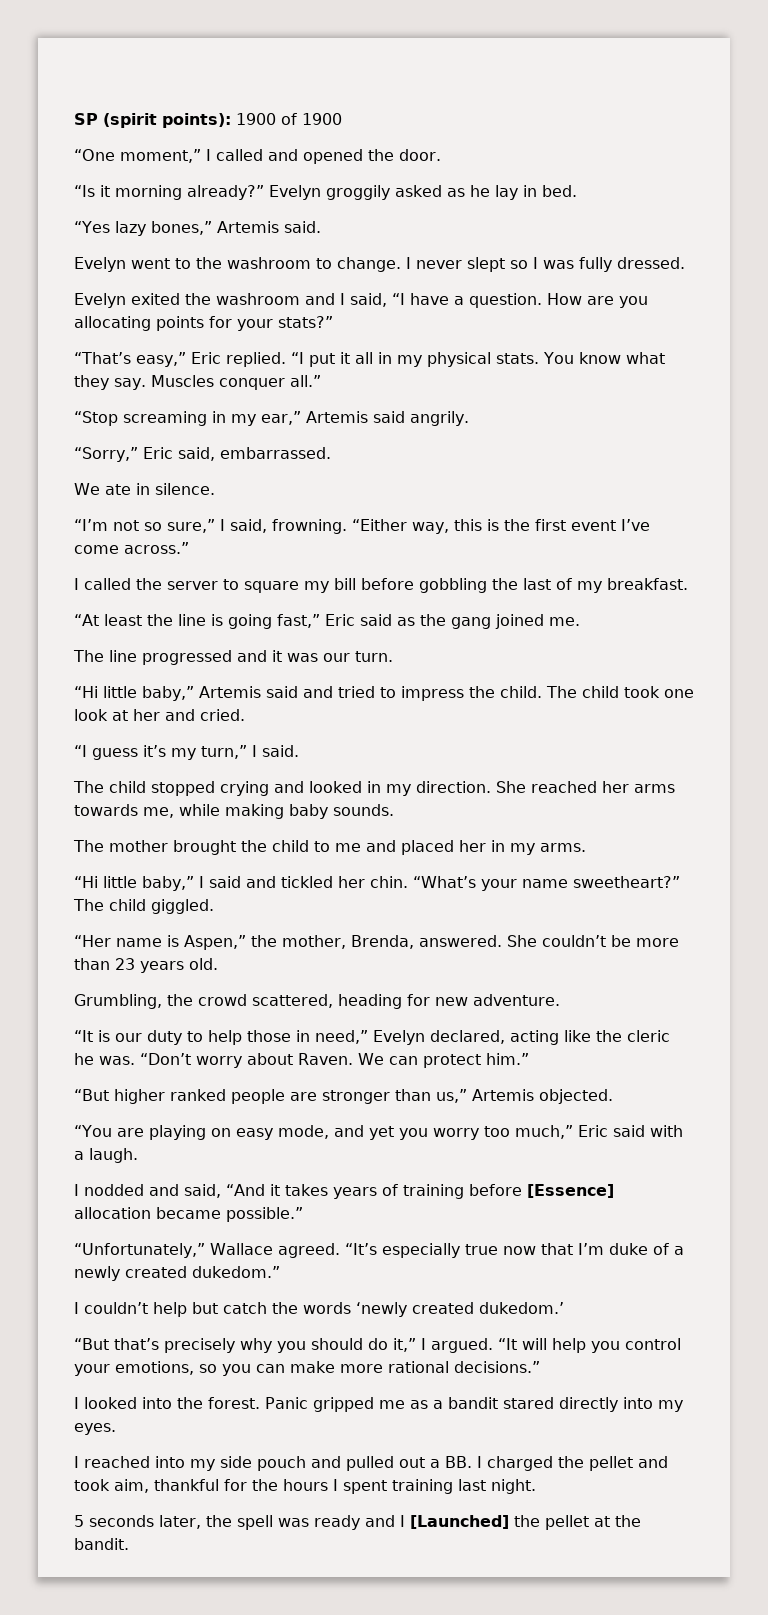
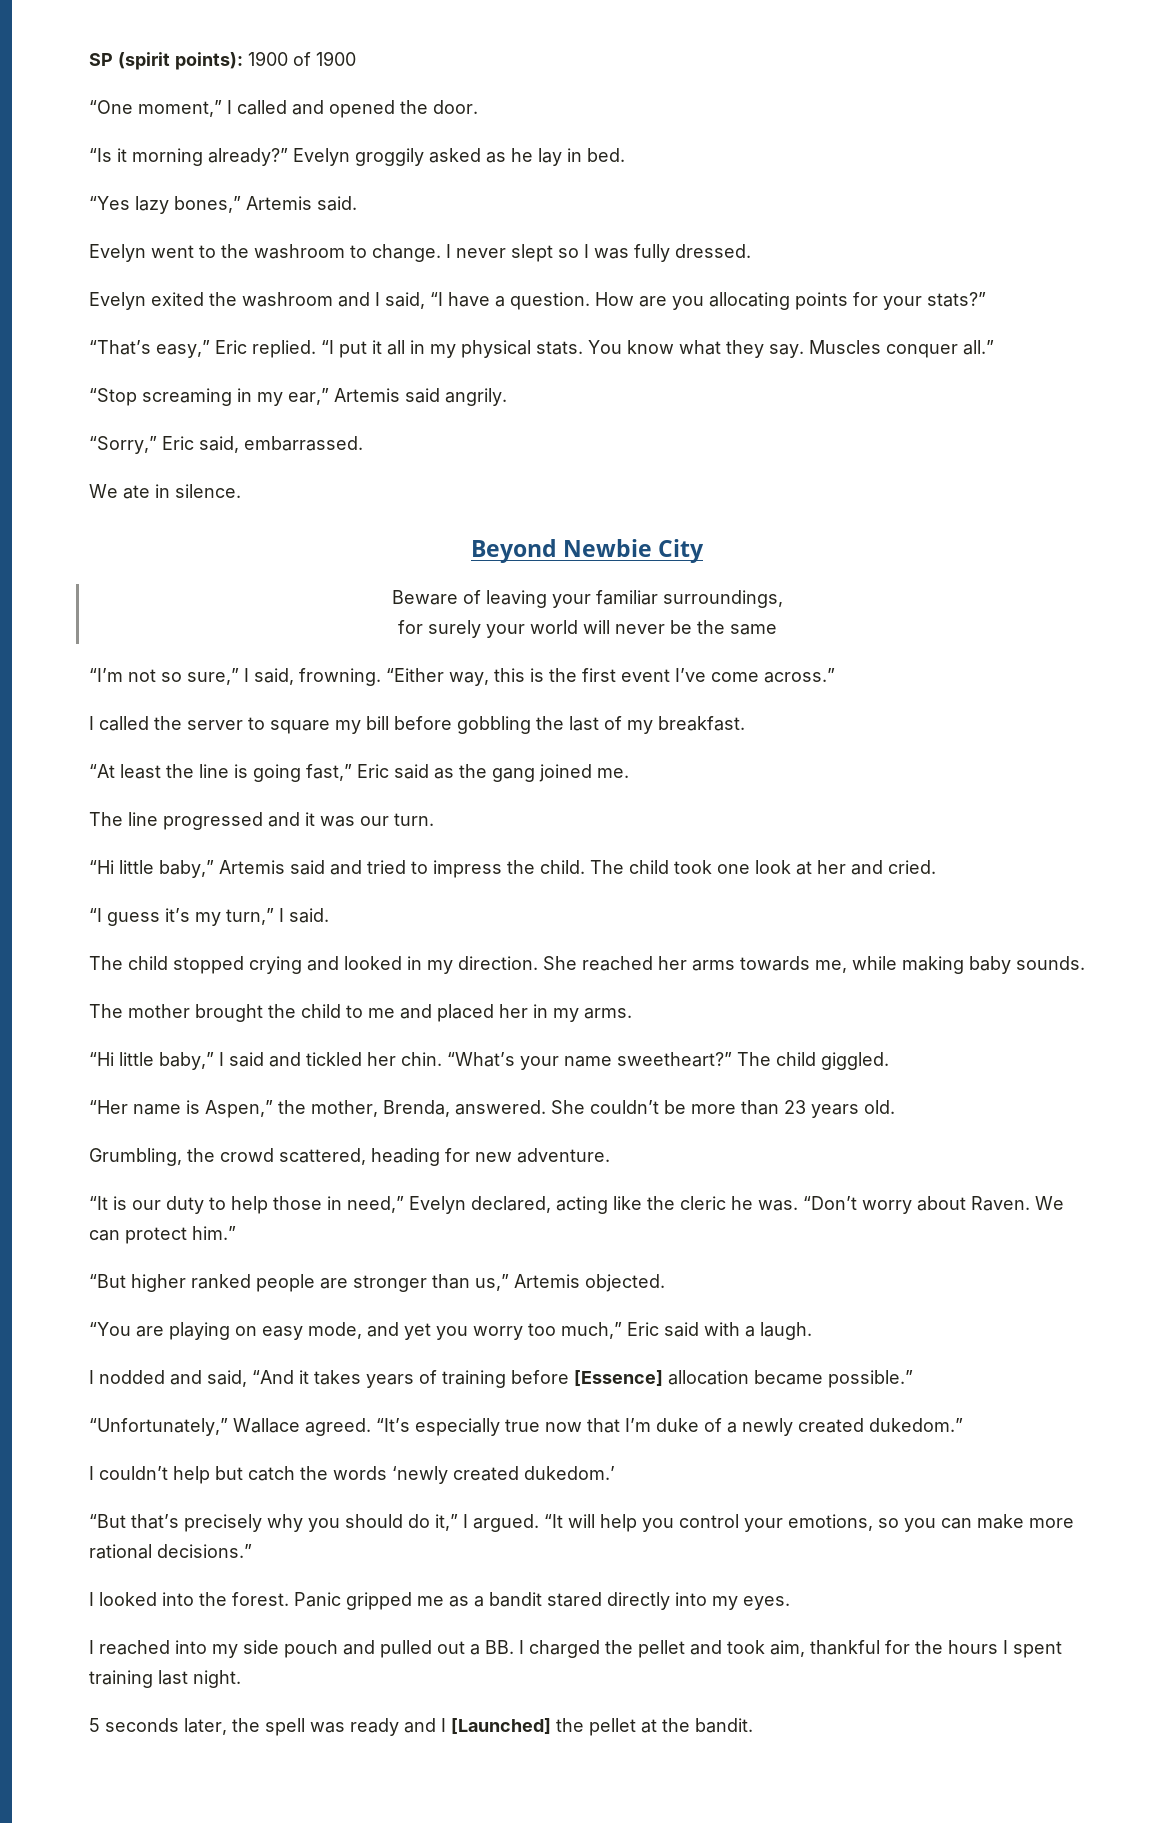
+ Beyond Newbie City
+ Beware of leaving your familiar surroundings,
+ for surely your world will never be the same

